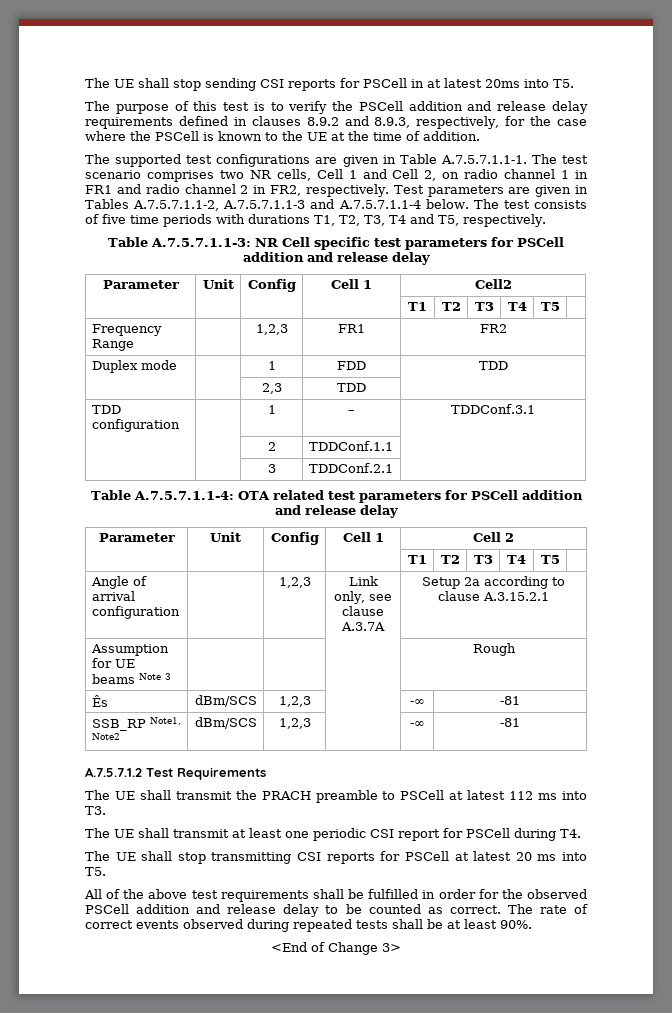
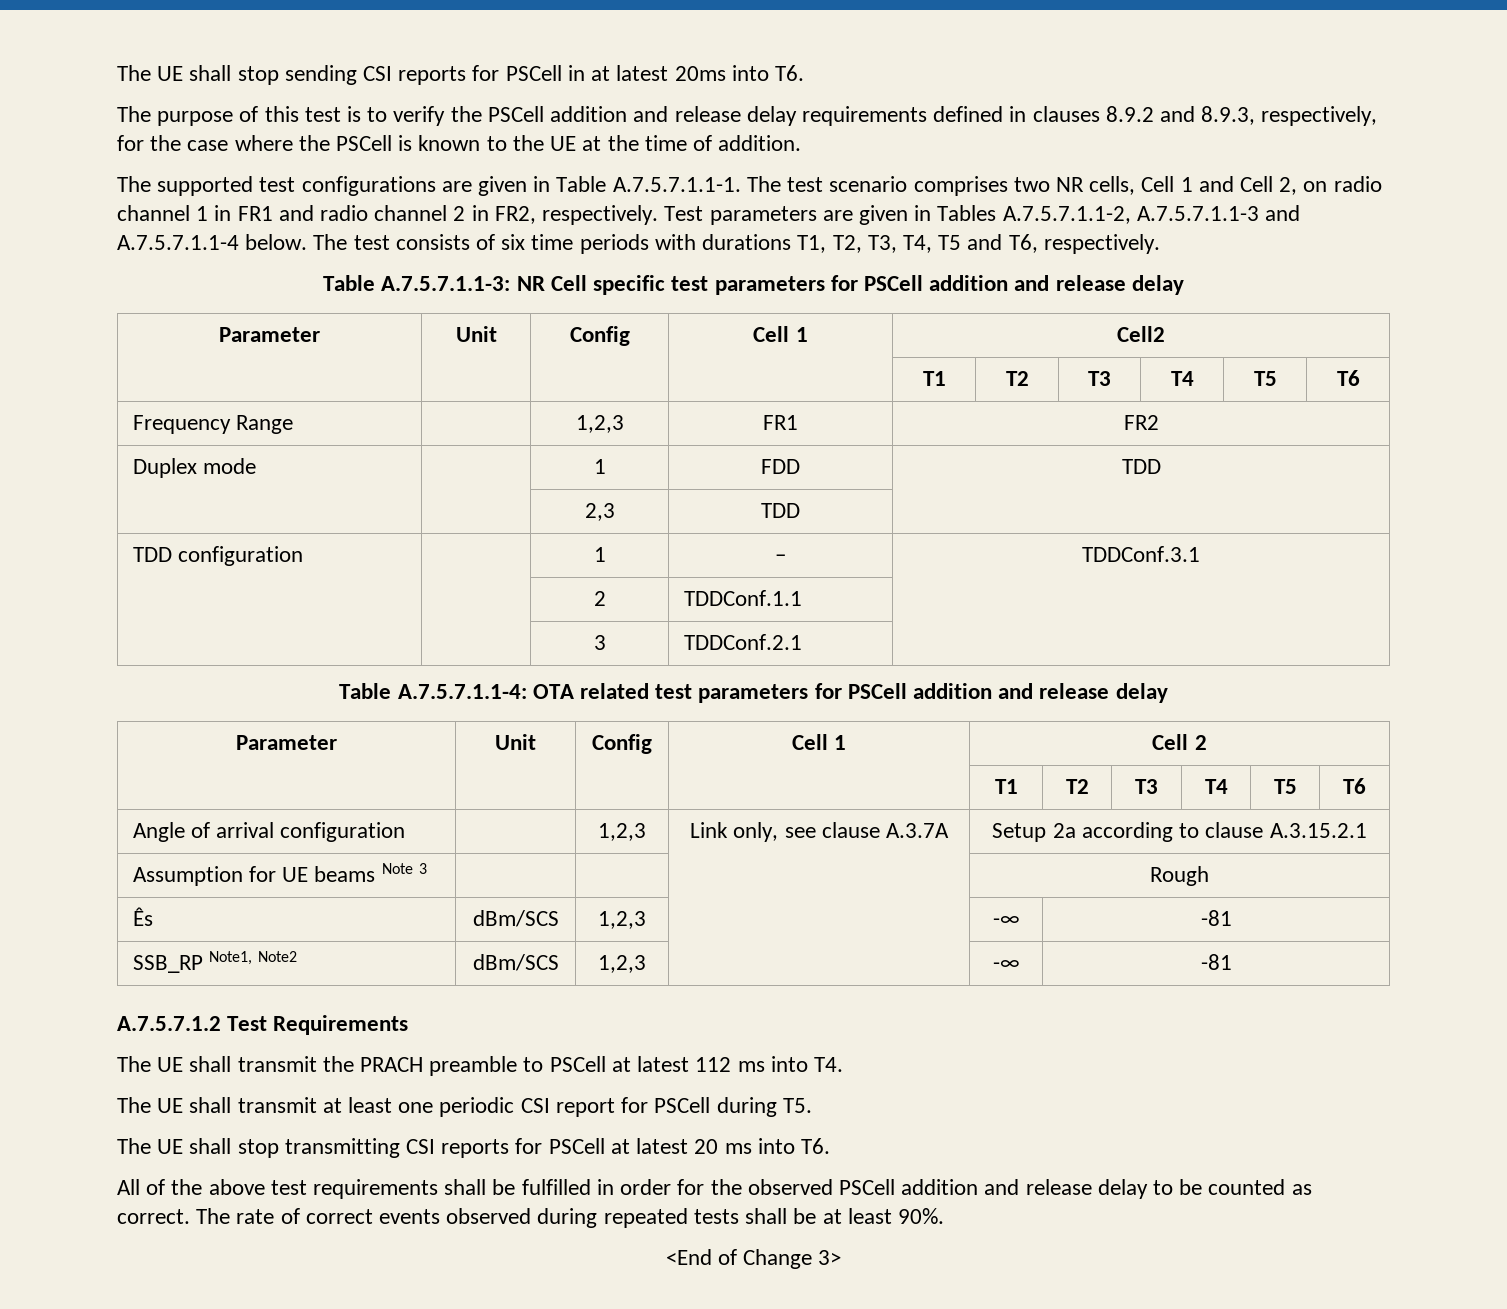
- The UE shall stop sending CSI reports for PSCell in at latest 20ms into T5.
+ The UE shall stop sending CSI reports for PSCell in at latest 20ms into T6.
- The test consists of five time periods with durations T1, T2, T3, T4 and T5, respectively.
+ The test consists of six time periods with durations T1, T2, T3, T4, T5 and T6, respectively.
  Parameter | Unit | Config | Cell 1 | Cell2
- | | | | T1 | T2 | T3 | T4 | T5 |
+ | | | | T1 | T2 | T3 | T4 | T5 | T6
  Parameter | Unit | Config | Cell 1 | Cell 2
- | | | | T1 | T2 | T3 | T4 | T5 |
+ | | | | T1 | T2 | T3 | T4 | T5 | T6
- The UE shall transmit the PRACH preamble to PSCell at latest 112 ms into T3.
+ The UE shall transmit the PRACH preamble to PSCell at latest 112 ms into T4.
- The UE shall transmit at least one periodic CSI report for PSCell during T4.
+ The UE shall transmit at least one periodic CSI report for PSCell during T5.
- The UE shall stop transmitting CSI reports for PSCell at latest 20 ms into T5.
+ The UE shall stop transmitting CSI reports for PSCell at latest 20 ms into T6.

